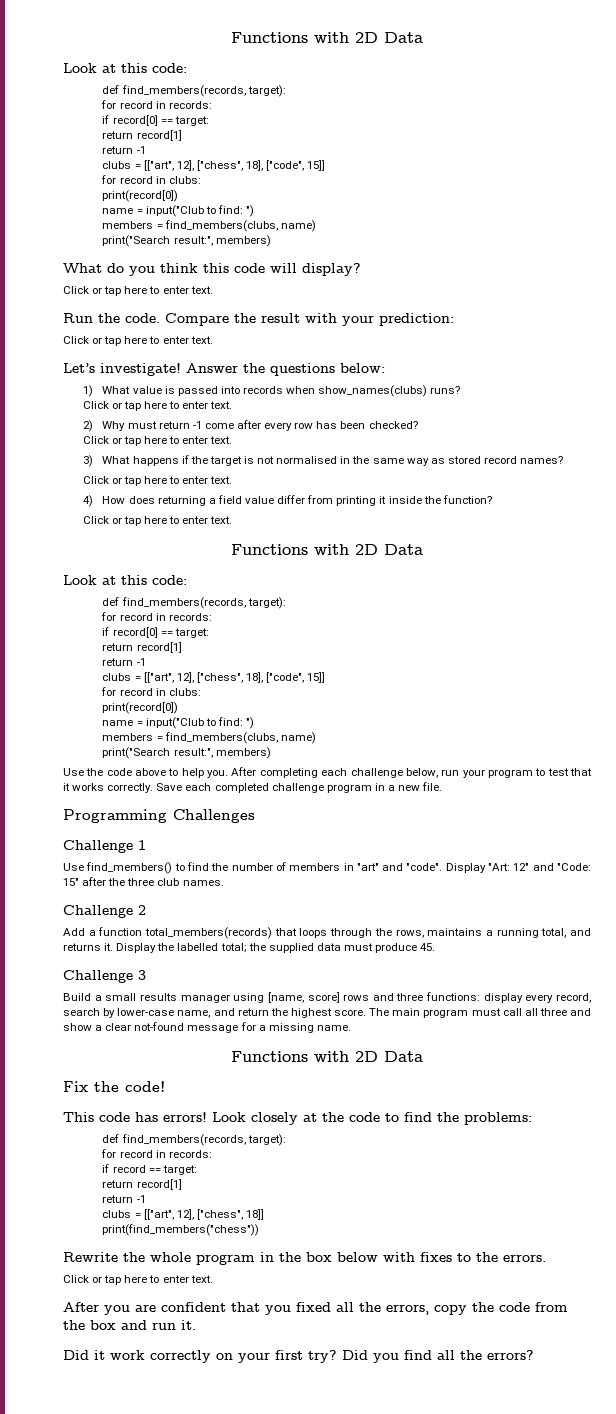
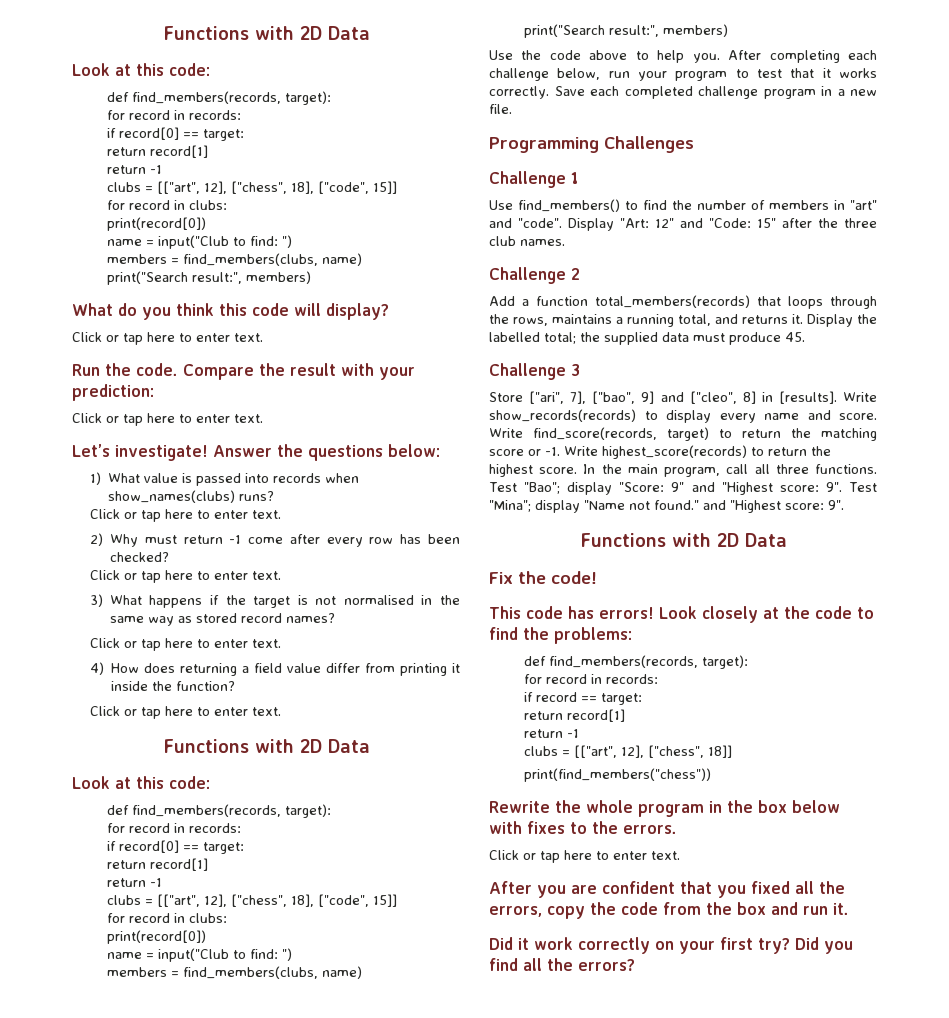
- Build a small results manager using [name, score] rows and three functions: display every record, search by lower-case name, and return the highest score. The main program must call all three and show a clear not-found message for a missing name.
+ Store ["ari", 7], ["bao", 9] and ["cleo", 8] in [results]. Write show_records(records) to display every name and score. Write find_score(records, target) to return the matching score or -1. Write highest_score(records) to return the highest score. In the main program, call all three functions. Test "Bao"; display "Score: 9" and "Highest score: 9". Test "Mina"; display "Name not found." and "Highest score: 9".

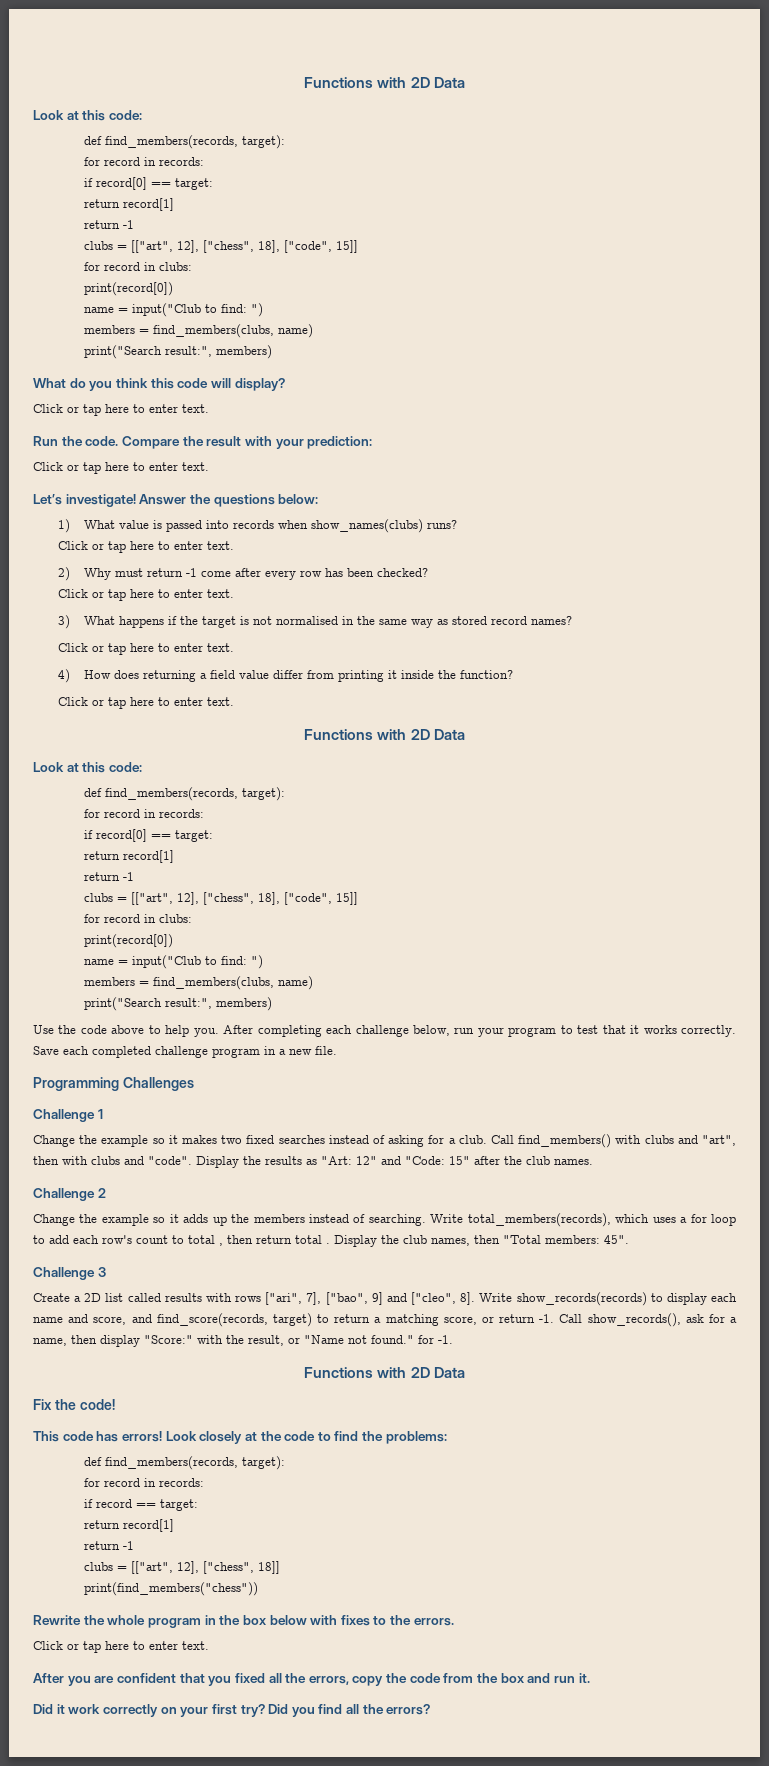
- Use find_members() to find the number of members in "art" and "code". Display "Art: 12" and "Code: 15" after the three club names.
+ Change the example so it makes two fixed searches instead of asking for a club. Call find_members() with clubs and "art", then with clubs and "code". Display the results as "Art: 12" and "Code: 15" after the club names.
- Add a function total_members(records) that loops through the rows, maintains a running total, and returns it. Display the labelled total; the supplied data must produce 45.
+ Change the example so it adds up the members instead of searching. Write total_members(records), which uses a for loop to add each row's count to total , then return total . Display the club names, then "Total members: 45".
  Challenge 3
- Store ["ari", 7], ["bao", 9] and ["cleo", 8] in [results].
+ Create a 2D list called results with rows ["ari", 7], ["bao", 9] and ["cleo", 8].
- Write show_records(records) to display every name and score. Write find_score(records, target) to return the matching score or -1. Write highest_score(records) to return the highest score. In the main program, call all three functions. Test "Bao"; display "Score: 9" and "Highest score: 9". Test "Mina"; display "Name not found." and "Highest score: 9".
+ Write show_records(records) to display each name and score, and find_score(records, target) to return a matching score, or return -1. Call show_records(), ask for a name, then display "Score:" with the result, or "Name not found." for -1.

